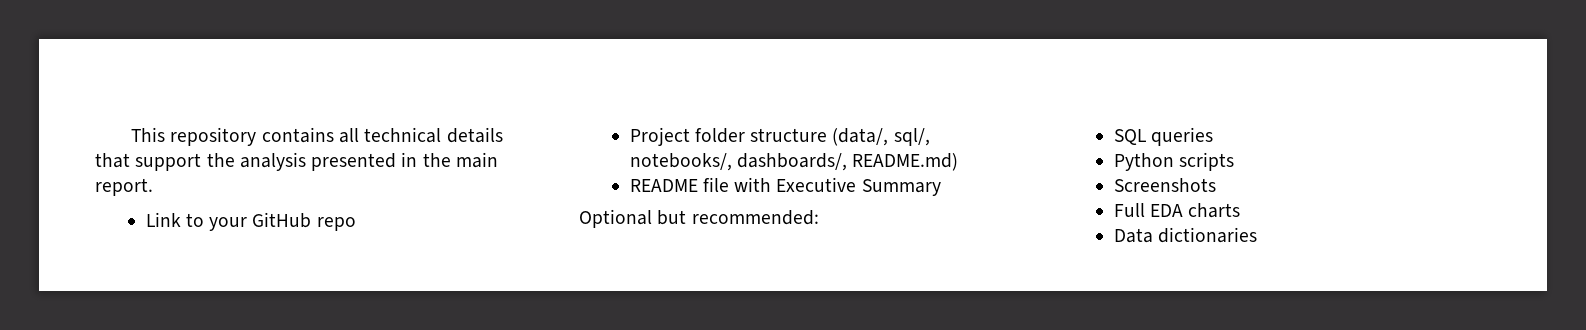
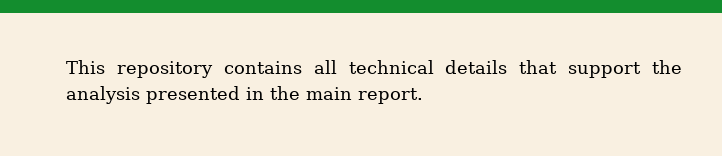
- Link to your GitHub repo
- Project folder structure (data/, sql/, notebooks/, dashboards/, README.md)
- README file with Executive Summary
- Optional but recommended:
- SQL queries
- Python scripts
- Screenshots
- Full EDA charts
- Data dictionaries

